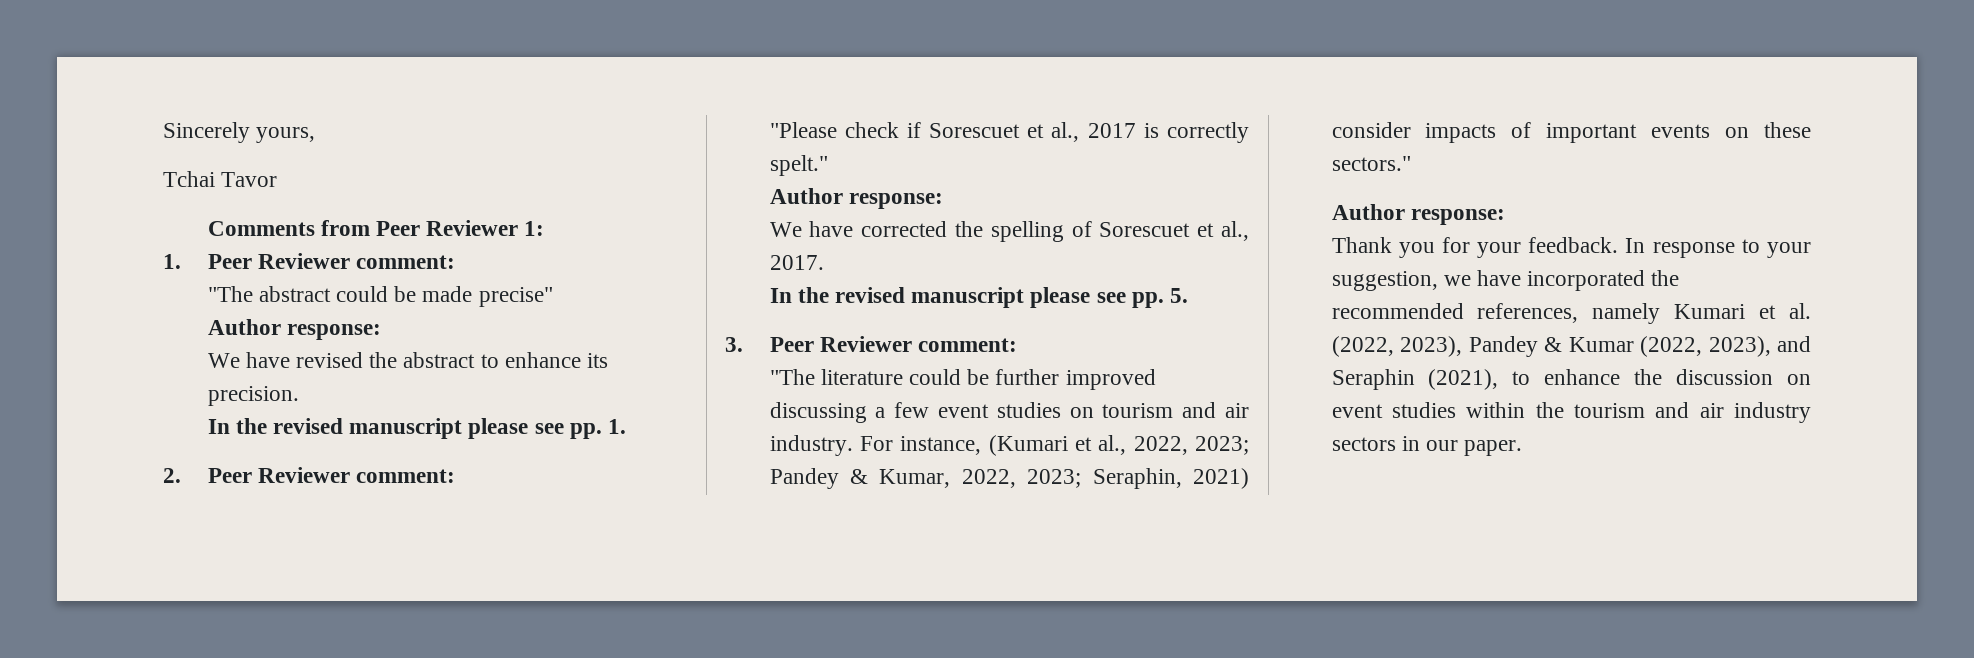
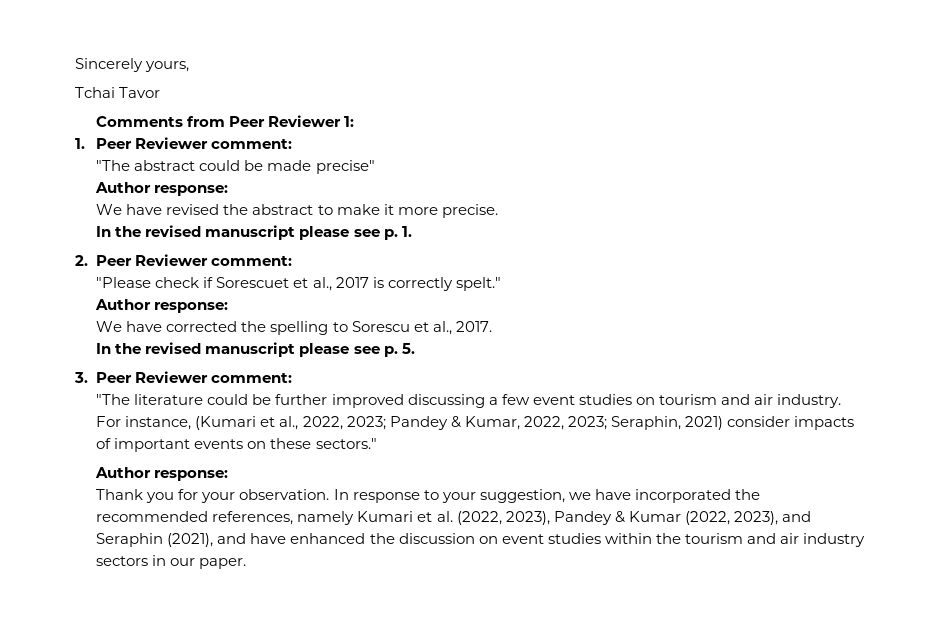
- We have revised the abstract to enhance its precision.
- In the revised manuscript please see pp. 1.
+ We have revised the abstract to make it more precise.
+ In the revised manuscript please see p. 1.
- We have corrected the spelling of Sorescuet et al., 2017.
+ We have corrected the spelling to Sorescu et al., 2017.
- In the revised manuscript please see pp. 5.
+ In the revised manuscript please see p. 5.
- Thank you for your feedback.
+ Thank you for your observation.
- In response to your suggestion, we have incorporated the recommended references, namely Kumari et al. (2022, 2023), Pandey & Kumar (2022, 2023), and Seraphin (2021), to enhance the discussion on event studies within the tourism and air industry sectors in our paper.
+ In response to your suggestion, we have incorporated the recommended references, namely Kumari et al. (2022, 2023), Pandey & Kumar (2022, 2023), and Seraphin (2021), and have enhanced the discussion on event studies within the tourism and air industry sectors in our paper.

